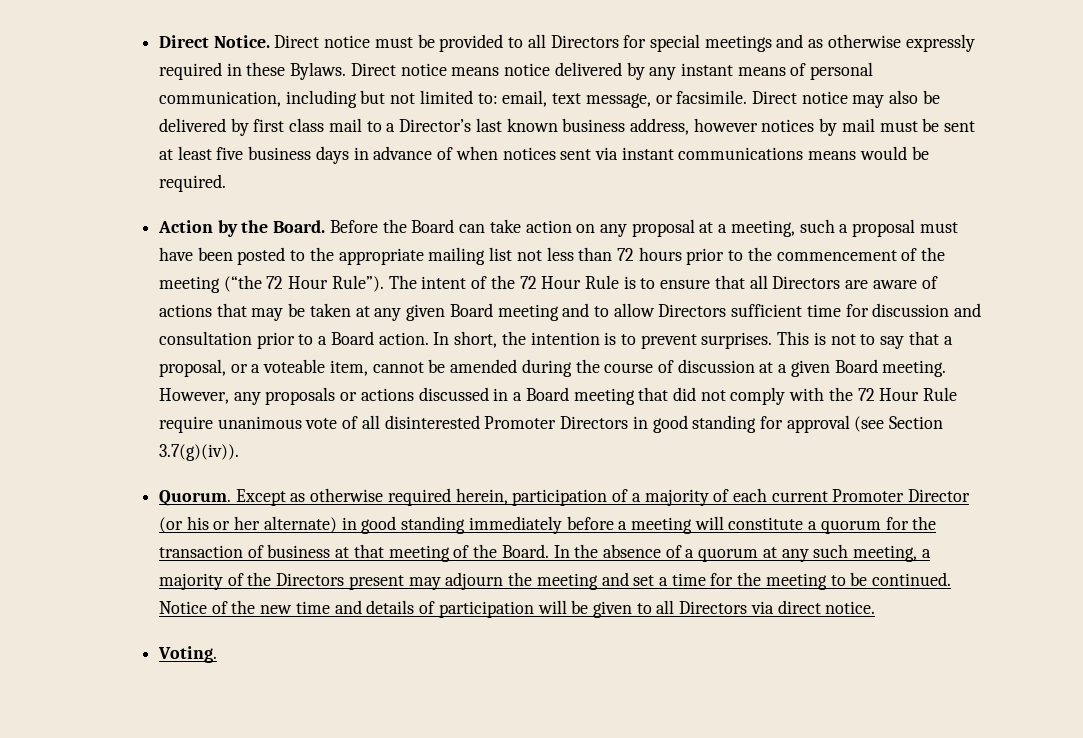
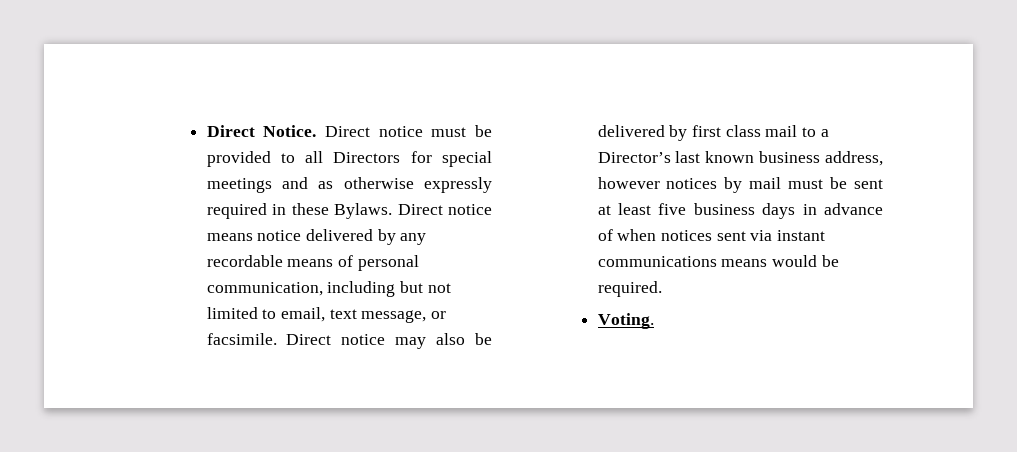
- Direct notice means notice delivered by any instant means of personal communication, including but not limited to: email, text message, or facsimile.
+ Direct notice means notice delivered by any recordable means of personal communication, including but not limited to email, text message, or facsimile.
- Action by the Board. Before the Board can take action on any proposal at a meeting, such a proposal must have been posted to the appropriate mailing list not less than 72 hours prior to the commencement of the meeting (“the 72 Hour Rule”). The intent of the 72 Hour Rule is to ensure that all Directors are aware of actions that may be taken at any given Board meeting and to allow Directors sufficient time for discussion and consultation prior to a Board action. In short, the intention is to prevent surprises. This is not to say that a proposal, or a voteable item, cannot be amended during the course of discussion at a given Board meeting. However, any proposals or actions discussed in a Board meeting that did not comply with the 72 Hour Rule require unanimous vote of all disinterested Promoter Directors in good standing for approval (see Section 3.7(g)(iv)).
- Quorum. Except as otherwise required herein, participation of a majority of each current Promoter Director (or his or her alternate) in good standing immediately before a meeting will constitute a quorum for the transaction of business at that meeting of the Board. In the absence of a quorum at any such meeting, a majority of the Directors present may adjourn the meeting and set a time for the meeting to be continued. Notice of the new time and details of participation will be given to all Directors via direct notice.

